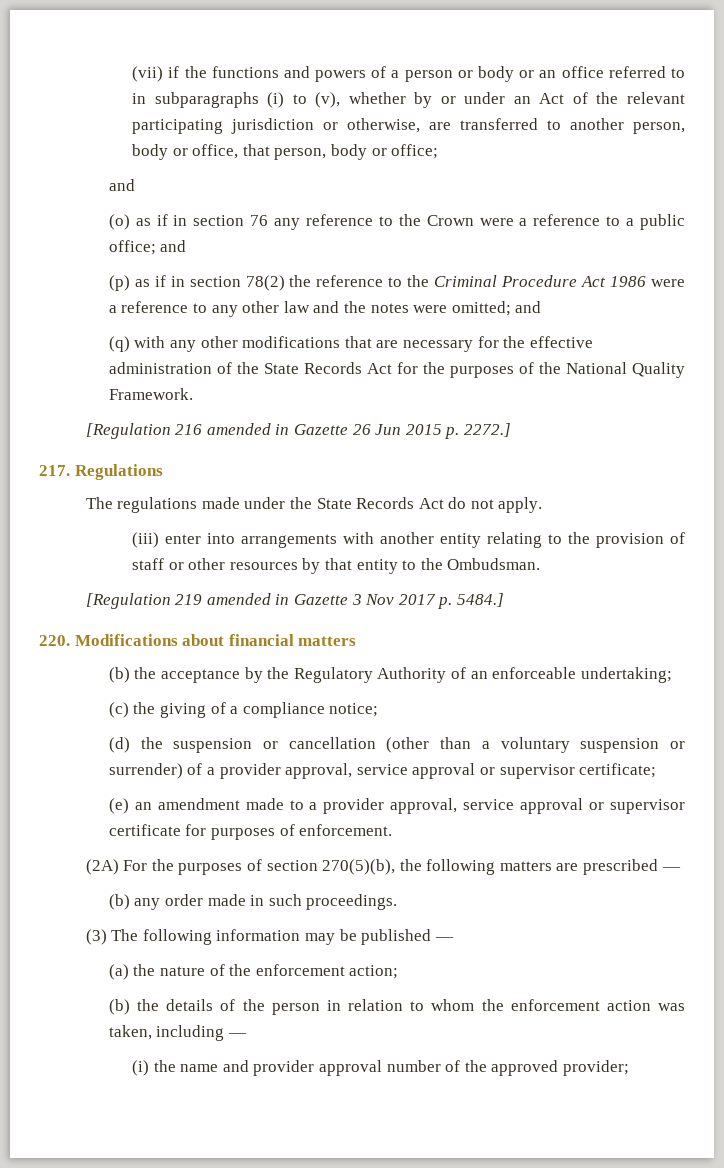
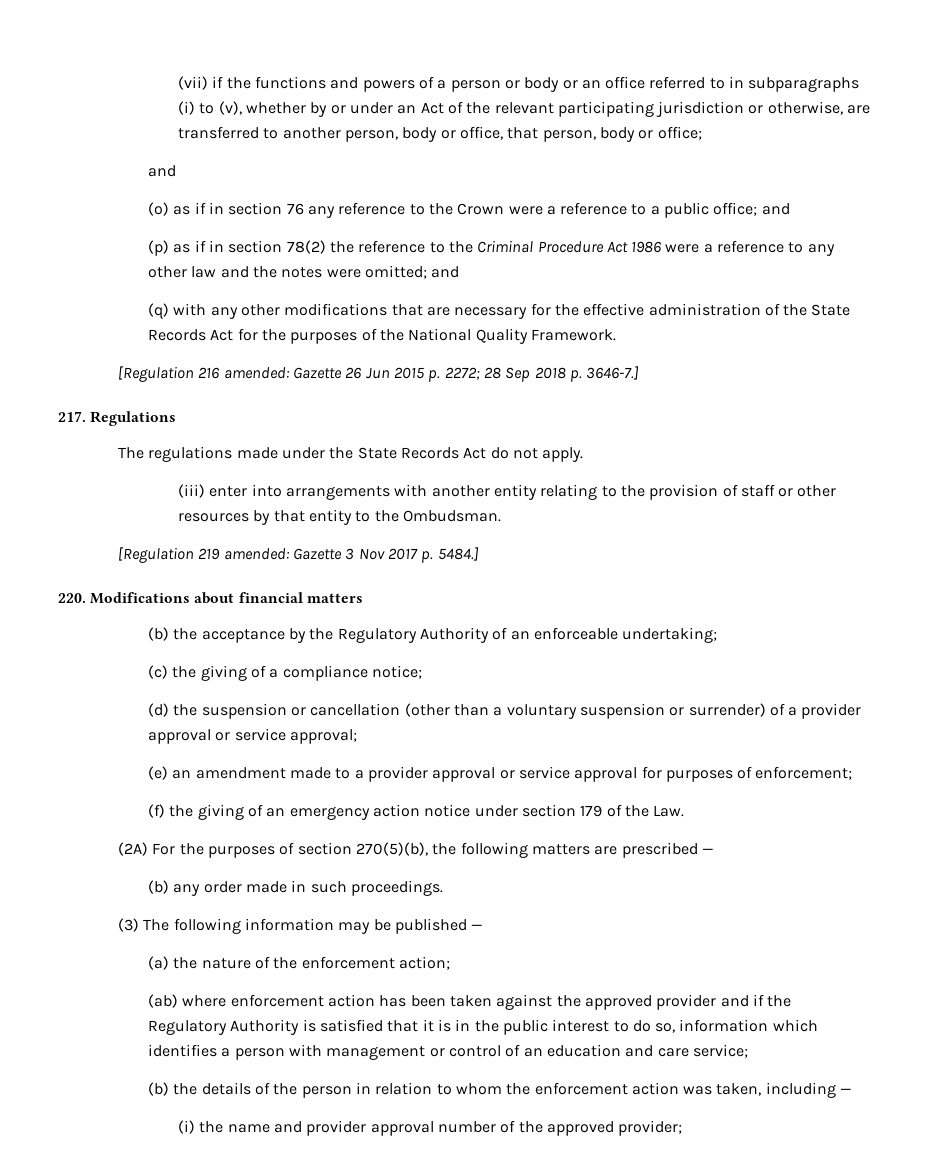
- [Regulation 216 amended in Gazette 26 Jun 2015 p. 2272.]
+ [Regulation 216 amended: Gazette 26 Jun 2015 p. 2272; 28 Sep 2018 p. 3646-7.]
- [Regulation 219 amended in Gazette 3 Nov 2017 p. 5484.]
+ [Regulation 219 amended: Gazette 3 Nov 2017 p. 5484.]
- (d) the suspension or cancellation (other than a voluntary suspension or surrender) of a provider approval, service approval or supervisor certificate;
+ (d) the suspension or cancellation (other than a voluntary suspension or surrender) of a provider approval or service approval;
- (e) an amendment made to a provider approval, service approval or supervisor certificate for purposes of enforcement.
+ (e) an amendment made to a provider approval or service approval for purposes of enforcement;
+ (f) the giving of an emergency action notice under section 179 of the Law.
+ (ab) where enforcement action has been taken against the approved provider and if the Regulatory Authority is satisfied that it is in the public interest to do so, information which identifies a person with management or control of an education and care service;

